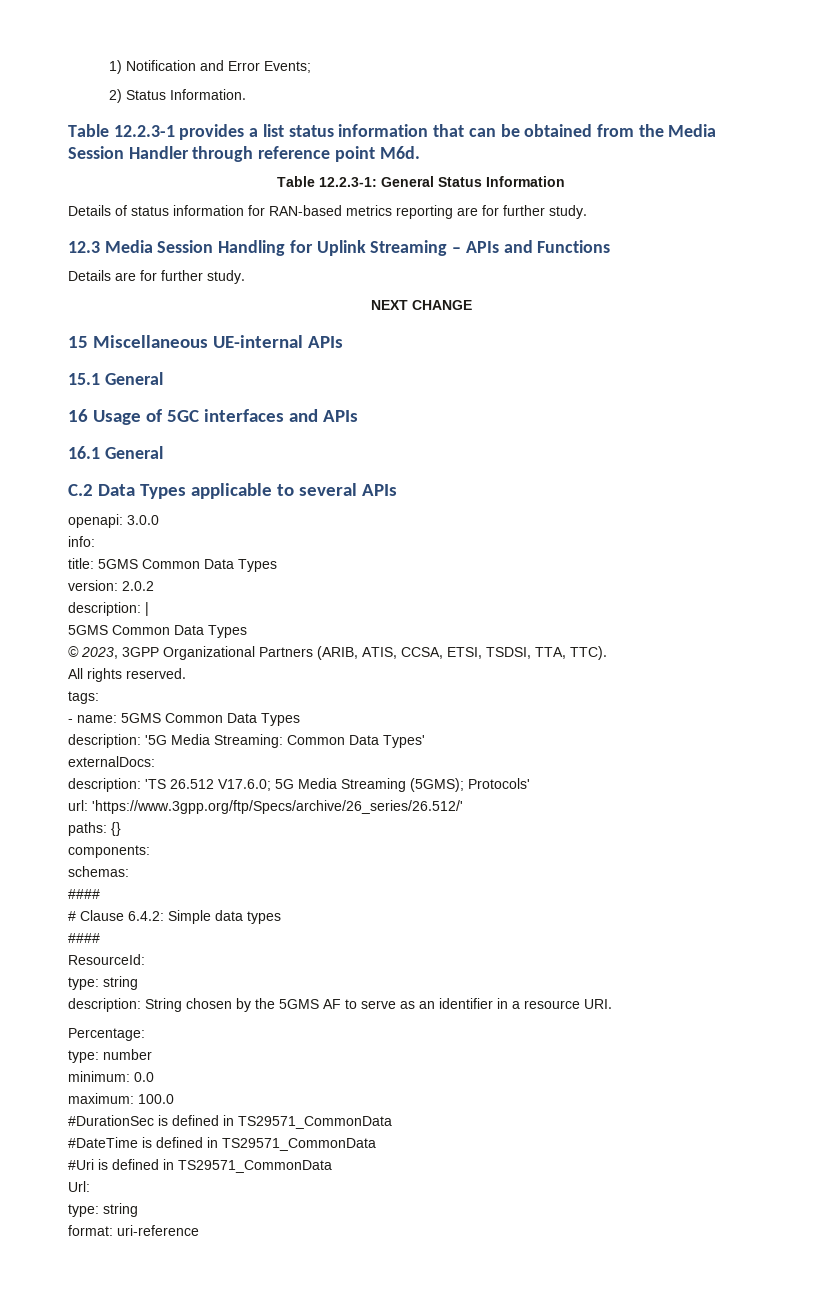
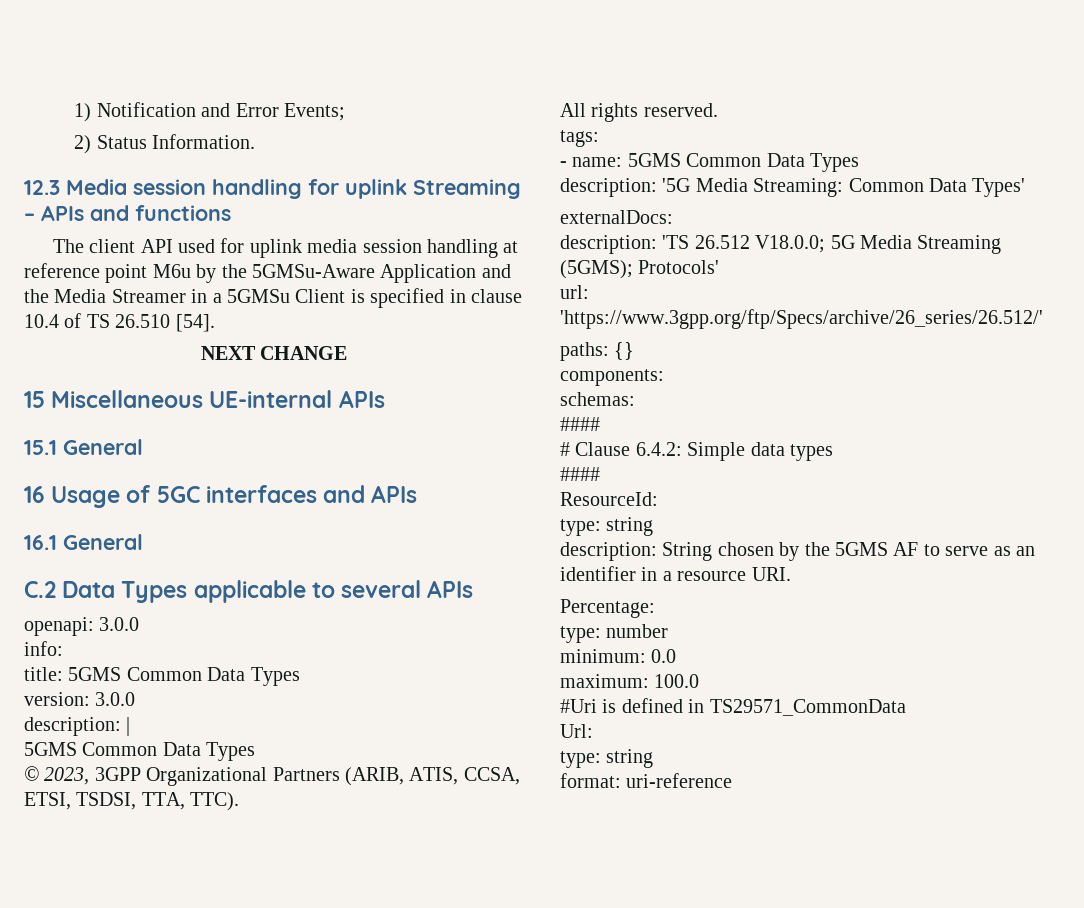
- Table 12.2.3-1 provides a list status information that can be obtained from the Media Session Handler through reference point M6d.
- Table 12.2.3-1: General Status Information
- Details of status information for RAN-based metrics reporting are for further study.
- 12.3 Media Session Handling for Uplink Streaming – APIs and Functions
- Details are for further study.
+ 12.3 Media session handling for uplink Streaming – APIs and functions
+ The client API used for uplink media session handling at reference point M6u by the 5GMSu-Aware Application and the Media Streamer in a 5GMSu Client is specified in clause 10.4 of TS 26.510 [54].
- version: 2.0.2
+ version: 3.0.0
- description: 'TS 26.512 V17.6.0; 5G Media Streaming (5GMS); Protocols'
+ description: 'TS 26.512 V18.0.0; 5G Media Streaming (5GMS); Protocols'
- #DurationSec is defined in TS29571_CommonData
- #DateTime is defined in TS29571_CommonData

